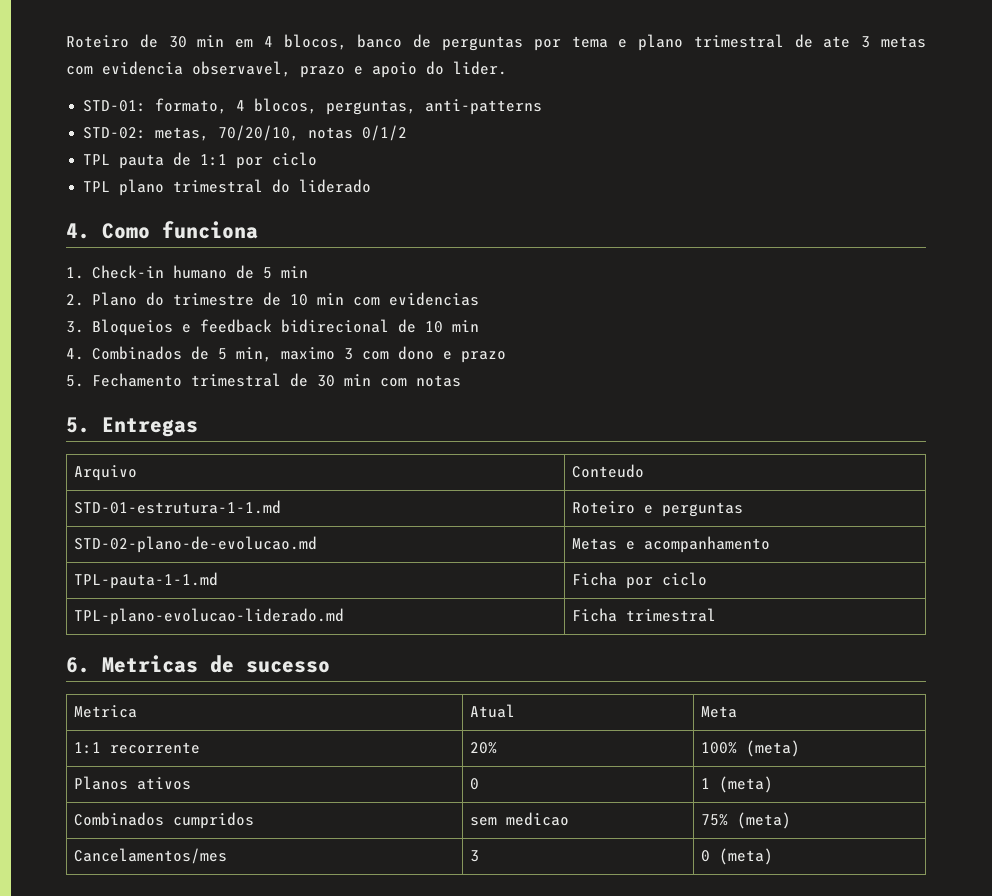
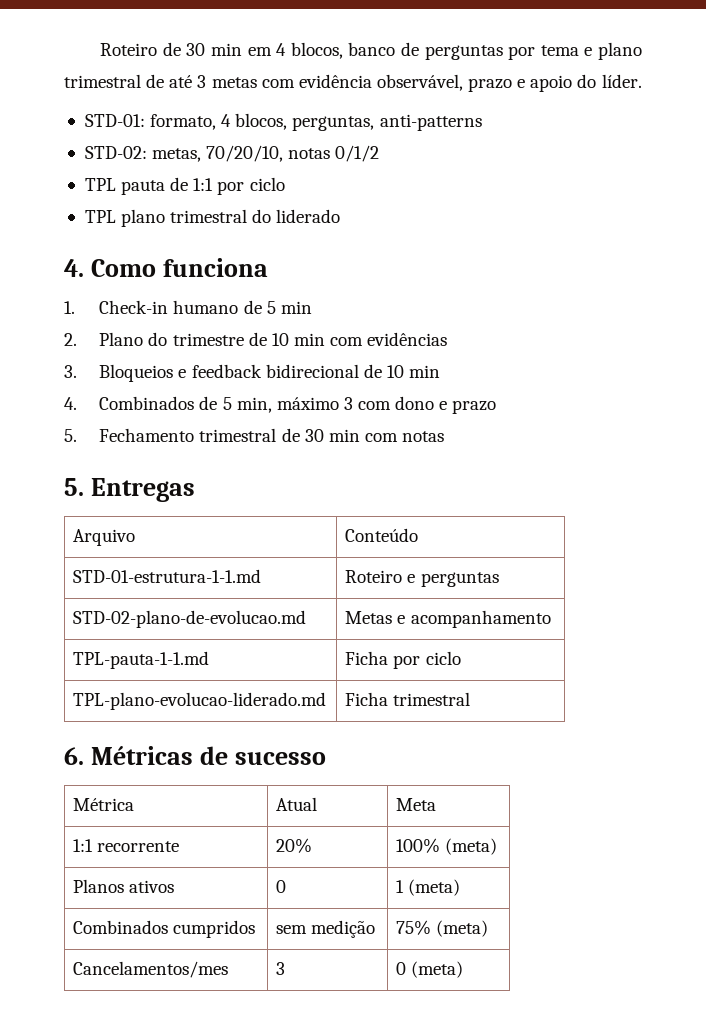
- Roteiro de 30 min em 4 blocos, banco de perguntas por tema e plano trimestral de ate 3 metas com evidencia observavel, prazo e apoio do lider.
+ Roteiro de 30 min em 4 blocos, banco de perguntas por tema e plano trimestral de até 3 metas com evidência observável, prazo e apoio do líder.
- 2. Plano do trimestre de 10 min com evidencias
+ 2. Plano do trimestre de 10 min com evidências
- 4. Combinados de 5 min, maximo 3 com dono e prazo
+ 4. Combinados de 5 min, máximo 3 com dono e prazo
- Arquivo | Conteudo
+ Arquivo | Conteúdo
- 6. Metricas de sucesso
+ 6. Métricas de sucesso
- Metrica | Atual | Meta
+ Métrica | Atual | Meta
- Combinados cumpridos | sem medicao | 75% (meta)
+ Combinados cumpridos | sem medição | 75% (meta)

